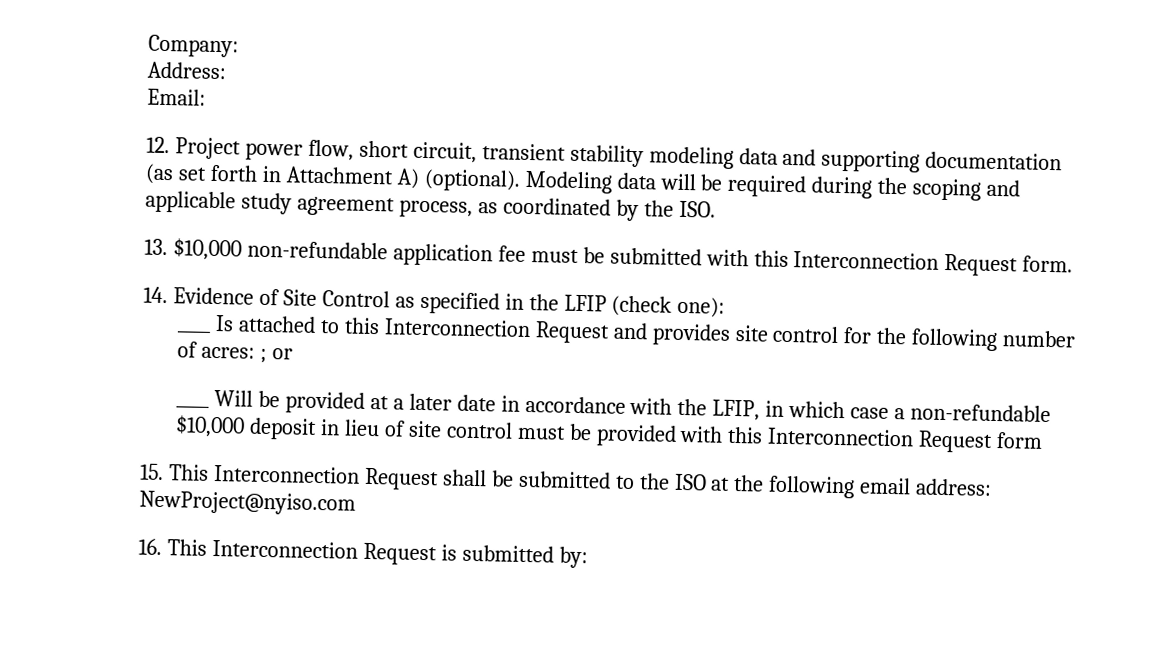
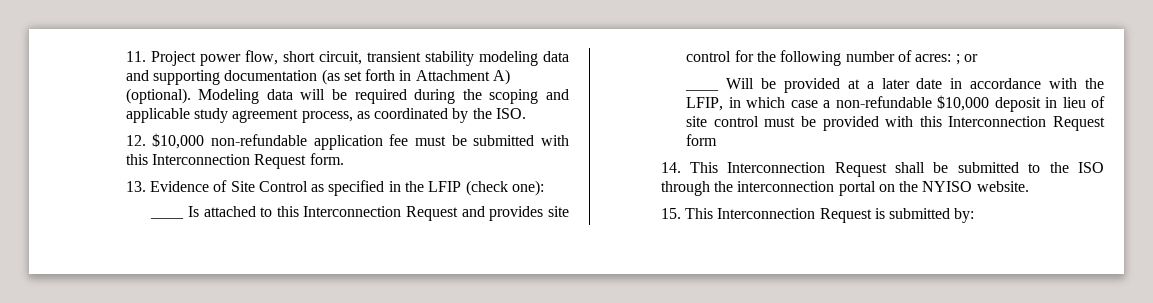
- Company:
- Address:
- Email:
- 12. Project power flow, short circuit, transient stability modeling data and supporting documentation (as set forth in Attachment A) (optional).
+ 11. Project power flow, short circuit, transient stability modeling data and supporting documentation (as set forth in Attachment A) (optional).
- 13. $10,000 non-refundable application fee must be submitted with this Interconnection Request form.
+ 12. $10,000 non-refundable application fee must be submitted with this Interconnection Request form.
- 14. Evidence of Site Control as specified in the LFIP (check one):
+ 13. Evidence of Site Control as specified in the LFIP (check one):
- 15. This Interconnection Request shall be submitted to the ISO at the following email address: NewProject@nyiso.com
- 16. This Interconnection Request is submitted by:
+ 14. This Interconnection Request shall be submitted to the ISO through the interconnection portal on the NYISO website.
+ 15. This Interconnection Request is submitted by:

